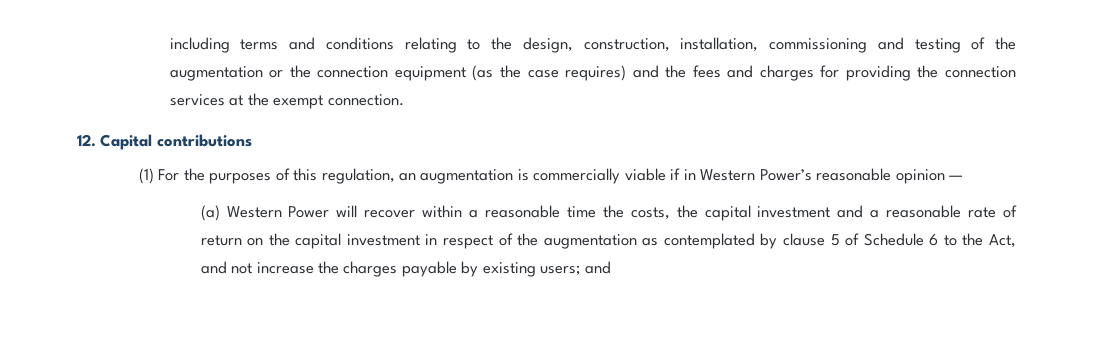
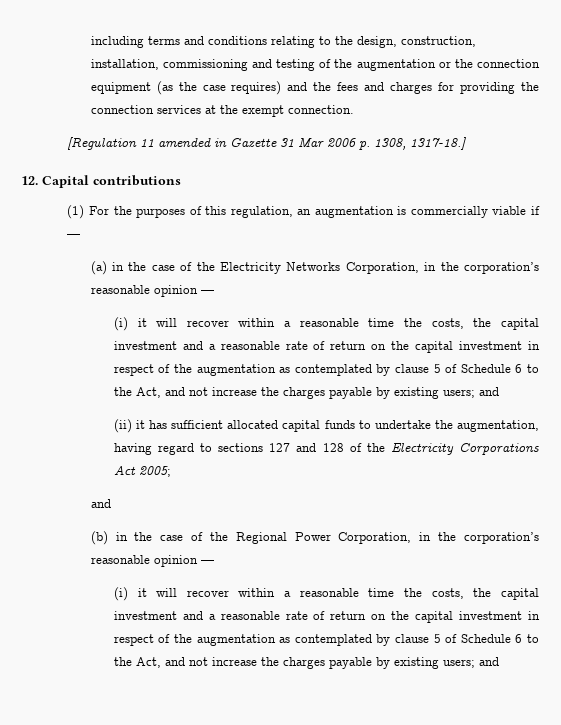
+ [Regulation 11 amended in Gazette 31 Mar 2006 p. 1308, 1317-18.]
- (1) For the purposes of this regulation, an augmentation is commercially viable if in Western Power’s reasonable opinion —
- (a) Western Power will recover within a reasonable time the costs, the capital investment and a reasonable rate of return on the capital investment in respect of the augmentation as contemplated by clause 5 of Schedule 6 to the Act, and not increase the charges payable by existing users; and
+ (1) For the purposes of this regulation, an augmentation is commercially viable if —
+ (a) in the case of the Electricity Networks Corporation, in the corporation’s reasonable opinion —
+ (i) it will recover within a reasonable time the costs, the capital investment and a reasonable rate of return on the capital investment in respect of the augmentation as contemplated by clause 5 of Schedule 6 to the Act, and not increase the charges payable by existing users; and
+ (ii) it has sufficient allocated capital funds to undertake the augmentation, having regard to sections 127 and 128 of the Electricity Corporations Act 2005;
+ and
+ (b) in the case of the Regional Power Corporation, in the corporation’s reasonable opinion —
+ (i) it will recover within a reasonable time the costs, the capital investment and a reasonable rate of return on the capital investment in respect of the augmentation as contemplated by clause 5 of Schedule 6 to the Act, and not increase the charges payable by existing users; and

